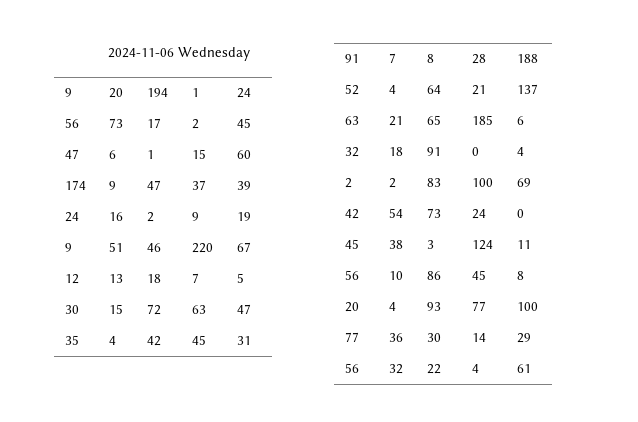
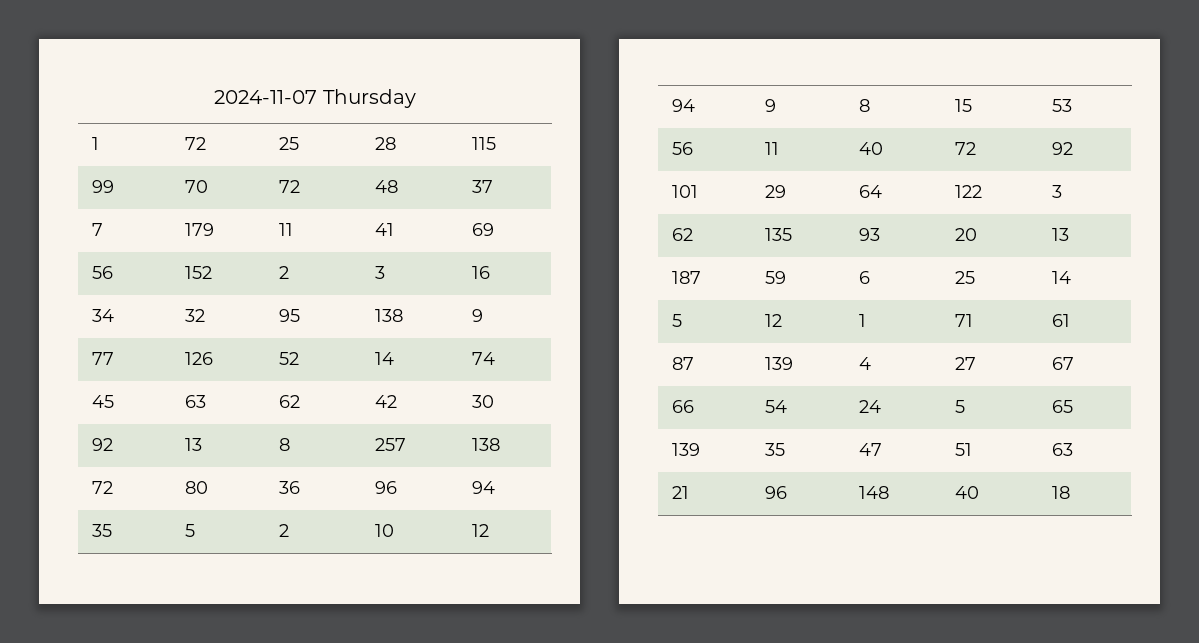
- 2024-11-06 Wednesday
- 9 | 20 | 194 | 1 | 24
- 56 | 73 | 17 | 2 | 45
- 47 | 6 | 1 | 15 | 60
- 174 | 9 | 47 | 37 | 39
- 24 | 16 | 2 | 9 | 19
- 9 | 51 | 46 | 220 | 67
- 12 | 13 | 18 | 7 | 5
- 30 | 15 | 72 | 63 | 47
- 35 | 4 | 42 | 45 | 31
- 91 | 7 | 8 | 28 | 188
- 52 | 4 | 64 | 21 | 137
- 63 | 21 | 65 | 185 | 6
- 32 | 18 | 91 | 0 | 4
- 2 | 2 | 83 | 100 | 69
- 42 | 54 | 73 | 24 | 0
- 45 | 38 | 3 | 124 | 11
- 56 | 10 | 86 | 45 | 8
- 20 | 4 | 93 | 77 | 100
- 77 | 36 | 30 | 14 | 29
- 56 | 32 | 22 | 4 | 61
+ 2024-11-07 Thursday
+ 1 | 72 | 25 | 28 | 115
+ 99 | 70 | 72 | 48 | 37
+ 7 | 179 | 11 | 41 | 69
+ 56 | 152 | 2 | 3 | 16
+ 34 | 32 | 95 | 138 | 9
+ 77 | 126 | 52 | 14 | 74
+ 45 | 63 | 62 | 42 | 30
+ 92 | 13 | 8 | 257 | 138
+ 72 | 80 | 36 | 96 | 94
+ 35 | 5 | 2 | 10 | 12
+ 94 | 9 | 8 | 15 | 53
+ 56 | 11 | 40 | 72 | 92
+ 101 | 29 | 64 | 122 | 3
+ 62 | 135 | 93 | 20 | 13
+ 187 | 59 | 6 | 25 | 14
+ 5 | 12 | 1 | 71 | 61
+ 87 | 139 | 4 | 27 | 67
+ 66 | 54 | 24 | 5 | 65
+ 139 | 35 | 47 | 51 | 63
+ 21 | 96 | 148 | 40 | 18

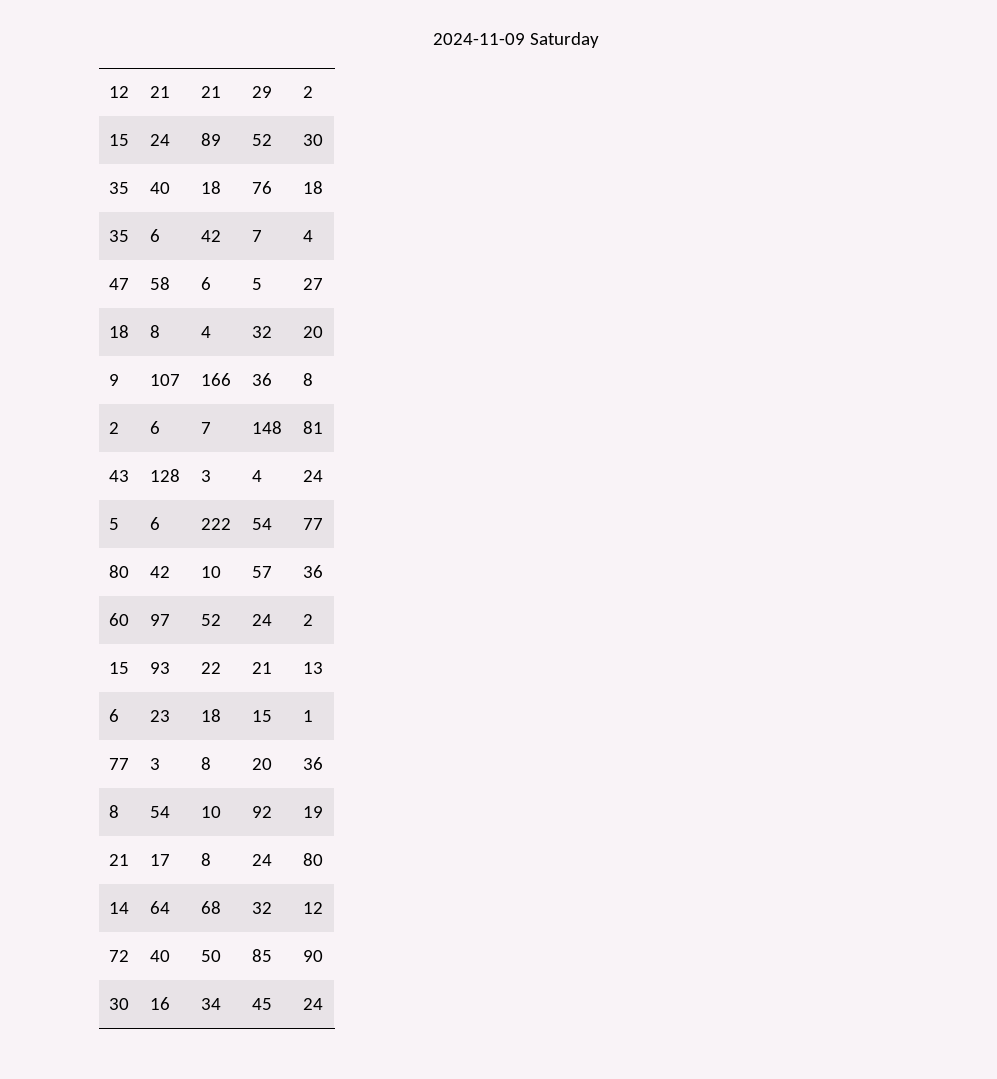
- 2024-11-07 Thursday
- 1 | 72 | 25 | 28 | 115
- 99 | 70 | 72 | 48 | 37
- 7 | 179 | 11 | 41 | 69
- 56 | 152 | 2 | 3 | 16
- 34 | 32 | 95 | 138 | 9
- 77 | 126 | 52 | 14 | 74
- 45 | 63 | 62 | 42 | 30
- 92 | 13 | 8 | 257 | 138
- 72 | 80 | 36 | 96 | 94
- 35 | 5 | 2 | 10 | 12
- 94 | 9 | 8 | 15 | 53
- 56 | 11 | 40 | 72 | 92
- 101 | 29 | 64 | 122 | 3
- 62 | 135 | 93 | 20 | 13
- 187 | 59 | 6 | 25 | 14
- 5 | 12 | 1 | 71 | 61
- 87 | 139 | 4 | 27 | 67
- 66 | 54 | 24 | 5 | 65
- 139 | 35 | 47 | 51 | 63
- 21 | 96 | 148 | 40 | 18
+ 2024-11-09 Saturday
+ 12 | 21 | 21 | 29 | 2
+ 15 | 24 | 89 | 52 | 30
+ 35 | 40 | 18 | 76 | 18
+ 35 | 6 | 42 | 7 | 4
+ 47 | 58 | 6 | 5 | 27
+ 18 | 8 | 4 | 32 | 20
+ 9 | 107 | 166 | 36 | 8
+ 2 | 6 | 7 | 148 | 81
+ 43 | 128 | 3 | 4 | 24
+ 5 | 6 | 222 | 54 | 77
+ 80 | 42 | 10 | 57 | 36
+ 60 | 97 | 52 | 24 | 2
+ 15 | 93 | 22 | 21 | 13
+ 6 | 23 | 18 | 15 | 1
+ 77 | 3 | 8 | 20 | 36
+ 8 | 54 | 10 | 92 | 19
+ 21 | 17 | 8 | 24 | 80
+ 14 | 64 | 68 | 32 | 12
+ 72 | 40 | 50 | 85 | 90
+ 30 | 16 | 34 | 45 | 24

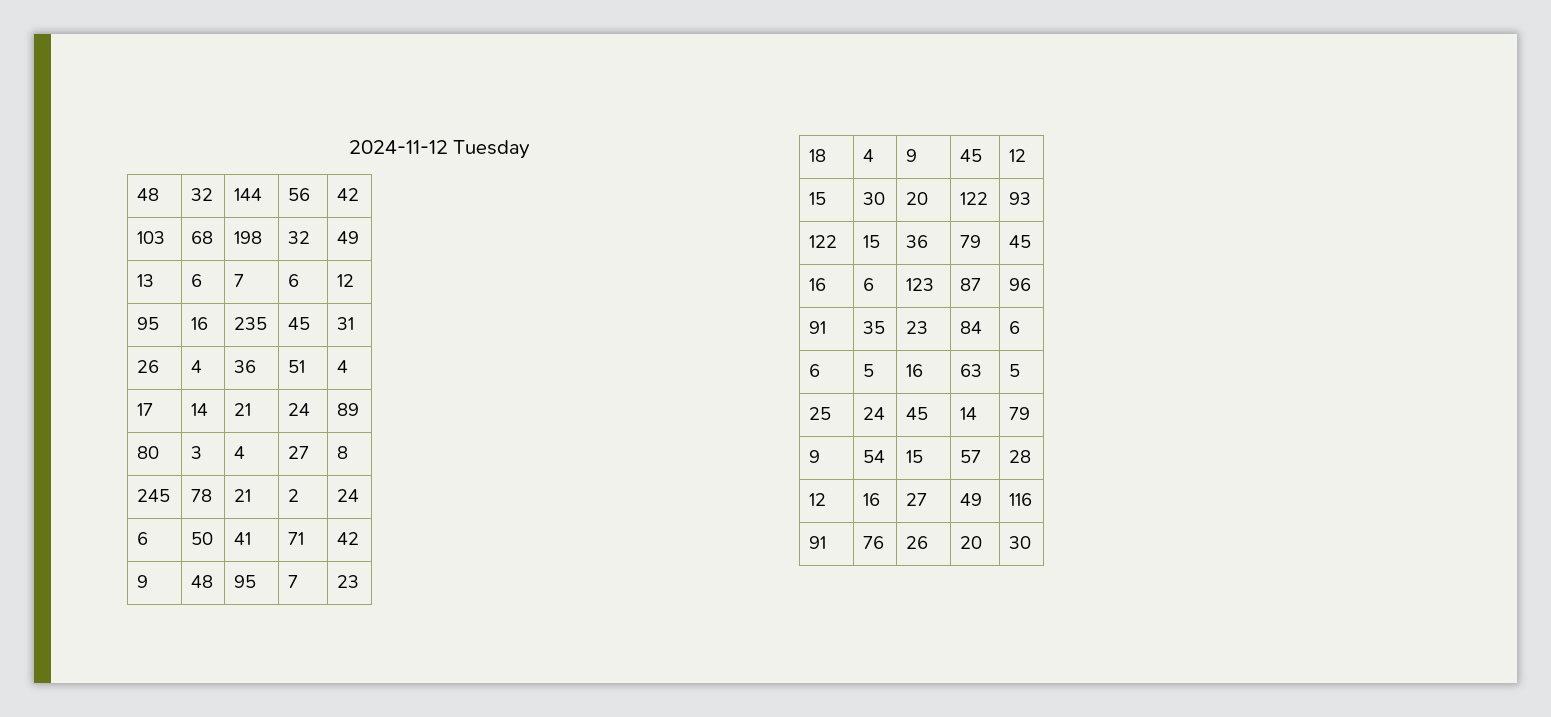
- 2024-11-09 Saturday
- 12 | 21 | 21 | 29 | 2
- 15 | 24 | 89 | 52 | 30
- 35 | 40 | 18 | 76 | 18
- 35 | 6 | 42 | 7 | 4
- 47 | 58 | 6 | 5 | 27
- 18 | 8 | 4 | 32 | 20
- 9 | 107 | 166 | 36 | 8
- 2 | 6 | 7 | 148 | 81
- 43 | 128 | 3 | 4 | 24
- 5 | 6 | 222 | 54 | 77
- 80 | 42 | 10 | 57 | 36
- 60 | 97 | 52 | 24 | 2
- 15 | 93 | 22 | 21 | 13
- 6 | 23 | 18 | 15 | 1
- 77 | 3 | 8 | 20 | 36
- 8 | 54 | 10 | 92 | 19
- 21 | 17 | 8 | 24 | 80
- 14 | 64 | 68 | 32 | 12
- 72 | 40 | 50 | 85 | 90
- 30 | 16 | 34 | 45 | 24
+ 2024-11-12 Tuesday
+ 48 | 32 | 144 | 56 | 42
+ 103 | 68 | 198 | 32 | 49
+ 13 | 6 | 7 | 6 | 12
+ 95 | 16 | 235 | 45 | 31
+ 26 | 4 | 36 | 51 | 4
+ 17 | 14 | 21 | 24 | 89
+ 80 | 3 | 4 | 27 | 8
+ 245 | 78 | 21 | 2 | 24
+ 6 | 50 | 41 | 71 | 42
+ 9 | 48 | 95 | 7 | 23
+ 18 | 4 | 9 | 45 | 12
+ 15 | 30 | 20 | 122 | 93
+ 122 | 15 | 36 | 79 | 45
+ 16 | 6 | 123 | 87 | 96
+ 91 | 35 | 23 | 84 | 6
+ 6 | 5 | 16 | 63 | 5
+ 25 | 24 | 45 | 14 | 79
+ 9 | 54 | 15 | 57 | 28
+ 12 | 16 | 27 | 49 | 116
+ 91 | 76 | 26 | 20 | 30

